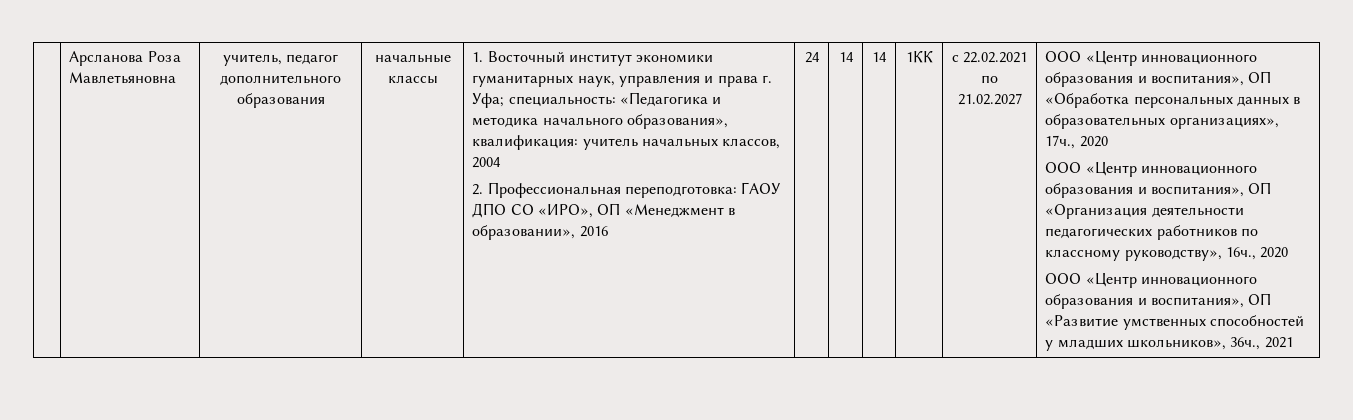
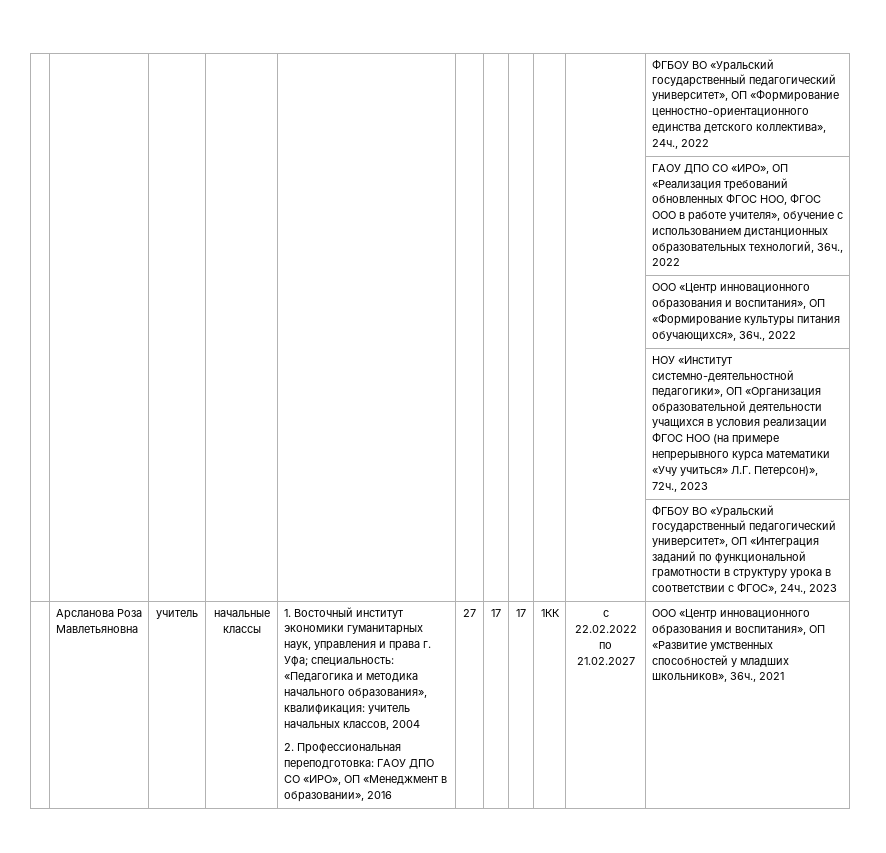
+ ФГБОУ ВО «Уральский государственный педагогический университет», ОП «Формирование ценностно-ориентационного единства детского коллектива», 24ч., 2022
+ | | | | | | | | | | ГАОУ ДПО СО «ИРО», ОП «Реализация требований обновленных ФГОС НОО, ФГОС ООО в работе учителя», обучение с использованием дистанционных образовательных технологий, 36ч., 2022
+ | | | | | | | | | | ООО «Центр инновационного образования и воспитания», ОП «Формирование культуры питания обучающихся», 36ч., 2022
+ | | | | | | | | | | НОУ «Институт системно-деятельностной педагогики», ОП «Организация образовательной деятельности учащихся в условия реализации ФГОС НОО (на примере непрерывного курса математики «Учу учиться» Л.Г. Петерсон)», 72ч., 2023
+ | | | | | | | | | | ФГБОУ ВО «Уральский государственный педагогический университет», ОП «Интеграция заданий по функциональной грамотности в структуру урока в соответствии с ФГОС», 24ч., 2023
- Арсланова Роза Мавлетьяновна | учитель, педагог дополнительного образования
+ Арсланова Роза Мавлетьяновна | учитель
- 24 | 14 | 14
+ 27 | 17 | 17
- с 22.02.2021 по 21.02.2027
+ с 22.02.2022 по 21.02.2027
- ООО «Центр инновационного образования и воспитания», ОП «Обработка персональных данных в образовательных организациях», 17ч., 2020
- ООО «Центр инновационного образования и воспитания», ОП «Организация деятельности педагогических работников по классному руководству», 16ч., 2020

